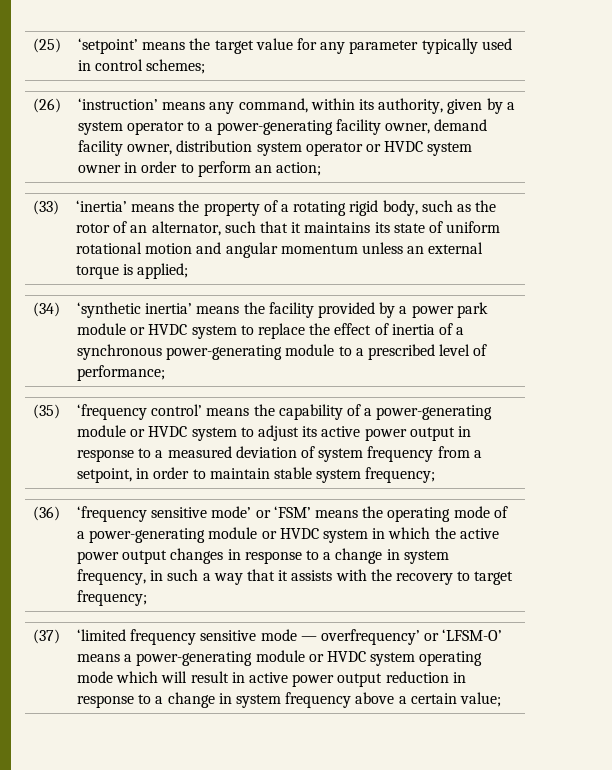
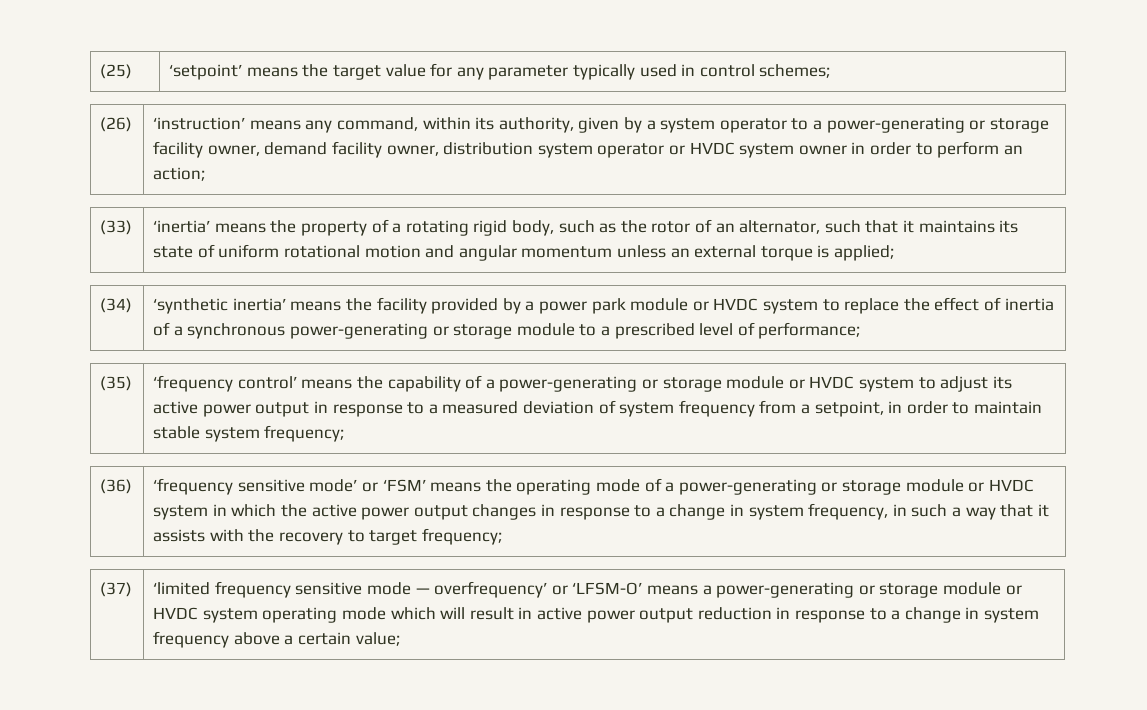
- (26) | ‘instruction’ means any command, within its authority, given by a system operator to a power-generating facility owner, demand facility owner, distribution system operator or HVDC system owner in order to perform an action;
+ (26) | ‘instruction’ means any command, within its authority, given by a system operator to a power-generating or storage facility owner, demand facility owner, distribution system operator or HVDC system owner in order to perform an action;
- (34) | ‘synthetic inertia’ means the facility provided by a power park module or HVDC system to replace the effect of inertia of a synchronous power-generating module to a prescribed level of performance;
+ (34) | ‘synthetic inertia’ means the facility provided by a power park module or HVDC system to replace the effect of inertia of a synchronous power-generating or storage module to a prescribed level of performance;
- (35) | ‘frequency control’ means the capability of a power-generating module or HVDC system to adjust its active power output in response to a measured deviation of system frequency from a setpoint, in order to maintain stable system frequency;
+ (35) | ‘frequency control’ means the capability of a power-generating or storage module or HVDC system to adjust its active power output in response to a measured deviation of system frequency from a setpoint, in order to maintain stable system frequency;
- ‘frequency sensitive mode’ or ‘FSM’ means the operating mode of a power-generating module or HVDC system in which the active power output changes in response to a change in system frequency, in such a way that it assists with the recovery to target frequency;
+ ‘frequency sensitive mode’ or ‘FSM’ means the operating mode of a power-generating or storage module or HVDC system in which the active power output changes in response to a change in system frequency, in such a way that it assists with the recovery to target frequency;
- (37) | ‘limited frequency sensitive mode — overfrequency’ or ‘LFSM-O’ means a power-generating module or HVDC system operating mode which will result in active power output reduction in response to a change in system frequency above a certain value;
+ (37) | ‘limited frequency sensitive mode — overfrequency’ or ‘LFSM-O’ means a power-generating or storage module or HVDC system operating mode which will result in active power output reduction in response to a change in system frequency above a certain value;

